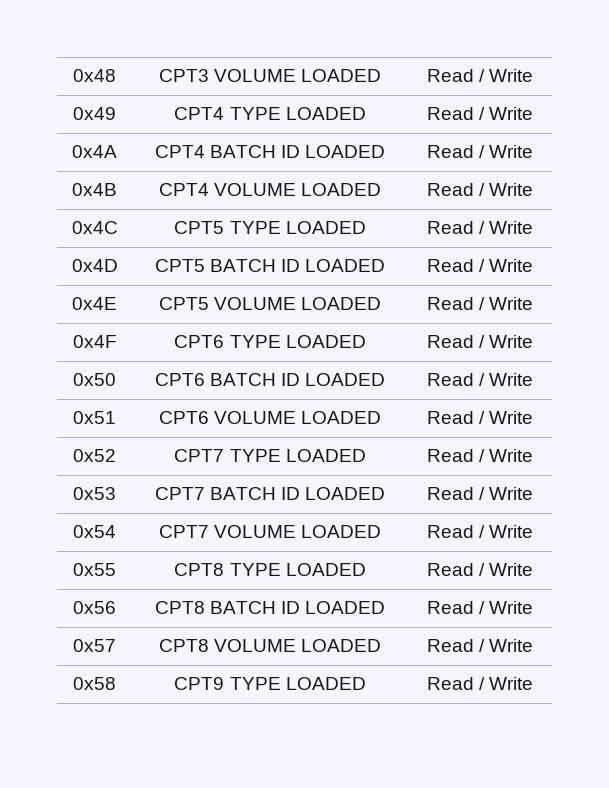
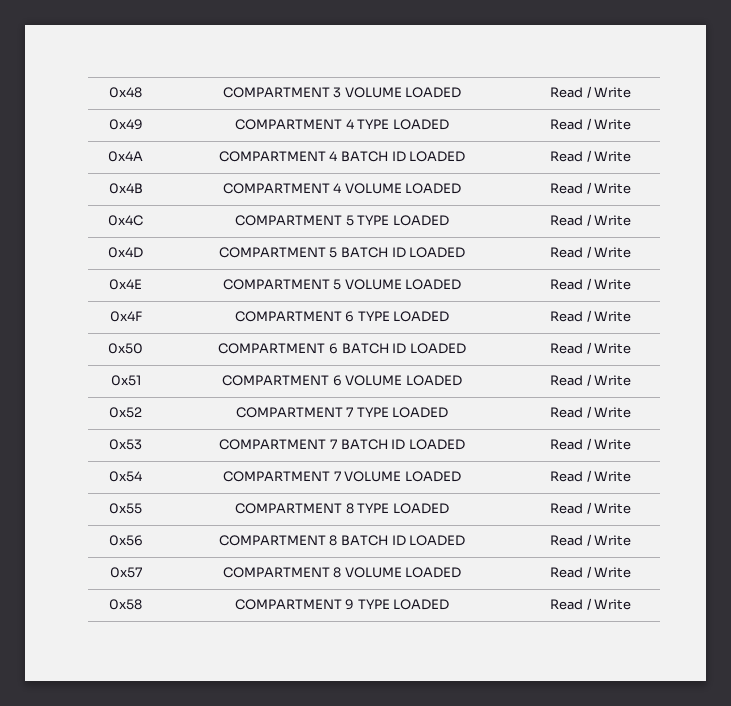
- 0x48 | CPT3 VOLUME LOADED | Read / Write
+ 0x48 | COMPARTMENT 3 VOLUME LOADED | Read / Write
- 0x49 | CPT4 TYPE LOADED | Read / Write
+ 0x49 | COMPARTMENT 4 TYPE LOADED | Read / Write
- 0x4A | CPT4 BATCH ID LOADED | Read / Write
+ 0x4A | COMPARTMENT 4 BATCH ID LOADED | Read / Write
- 0x4B | CPT4 VOLUME LOADED | Read / Write
+ 0x4B | COMPARTMENT 4 VOLUME LOADED | Read / Write
- 0x4C | CPT5 TYPE LOADED | Read / Write
+ 0x4C | COMPARTMENT 5 TYPE LOADED | Read / Write
- 0x4D | CPT5 BATCH ID LOADED | Read / Write
+ 0x4D | COMPARTMENT 5 BATCH ID LOADED | Read / Write
- 0x4E | CPT5 VOLUME LOADED | Read / Write
+ 0x4E | COMPARTMENT 5 VOLUME LOADED | Read / Write
- 0x4F | CPT6 TYPE LOADED | Read / Write
+ 0x4F | COMPARTMENT 6 TYPE LOADED | Read / Write
- 0x50 | CPT6 BATCH ID LOADED | Read / Write
+ 0x50 | COMPARTMENT 6 BATCH ID LOADED | Read / Write
- 0x51 | CPT6 VOLUME LOADED | Read / Write
+ 0x51 | COMPARTMENT 6 VOLUME LOADED | Read / Write
- 0x52 | CPT7 TYPE LOADED | Read / Write
+ 0x52 | COMPARTMENT 7 TYPE LOADED | Read / Write
- 0x53 | CPT7 BATCH ID LOADED | Read / Write
+ 0x53 | COMPARTMENT 7 BATCH ID LOADED | Read / Write
- 0x54 | CPT7 VOLUME LOADED | Read / Write
+ 0x54 | COMPARTMENT 7 VOLUME LOADED | Read / Write
- 0x55 | CPT8 TYPE LOADED | Read / Write
+ 0x55 | COMPARTMENT 8 TYPE LOADED | Read / Write
- 0x56 | CPT8 BATCH ID LOADED | Read / Write
+ 0x56 | COMPARTMENT 8 BATCH ID LOADED | Read / Write
- 0x57 | CPT8 VOLUME LOADED | Read / Write
+ 0x57 | COMPARTMENT 8 VOLUME LOADED | Read / Write
- 0x58 | CPT9 TYPE LOADED | Read / Write
+ 0x58 | COMPARTMENT 9 TYPE LOADED | Read / Write

